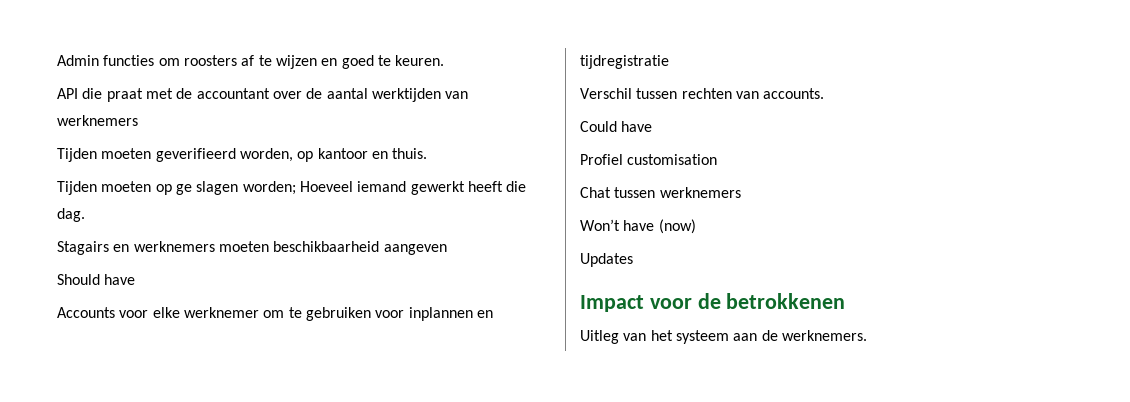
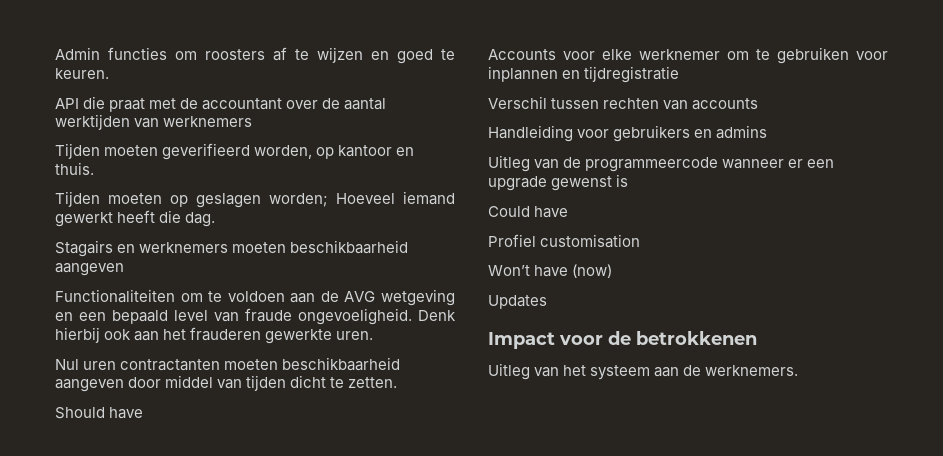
- Tijden moeten op ge slagen worden; Hoeveel iemand gewerkt heeft die dag.
+ Tijden moeten op geslagen worden; Hoeveel iemand gewerkt heeft die dag.
+ Functionaliteiten om te voldoen aan de AVG wetgeving en een bepaald level van fraude ongevoeligheid. Denk hierbij ook aan het frauderen gewerkte uren.
+ Nul uren contractanten moeten beschikbaarheid aangeven door middel van tijden dicht te zetten.
- Verschil tussen rechten van accounts.
+ Verschil tussen rechten van accounts
+ Handleiding voor gebruikers en admins
+ Uitleg van de programmeercode wanneer er een upgrade gewenst is
- Chat tussen werknemers

